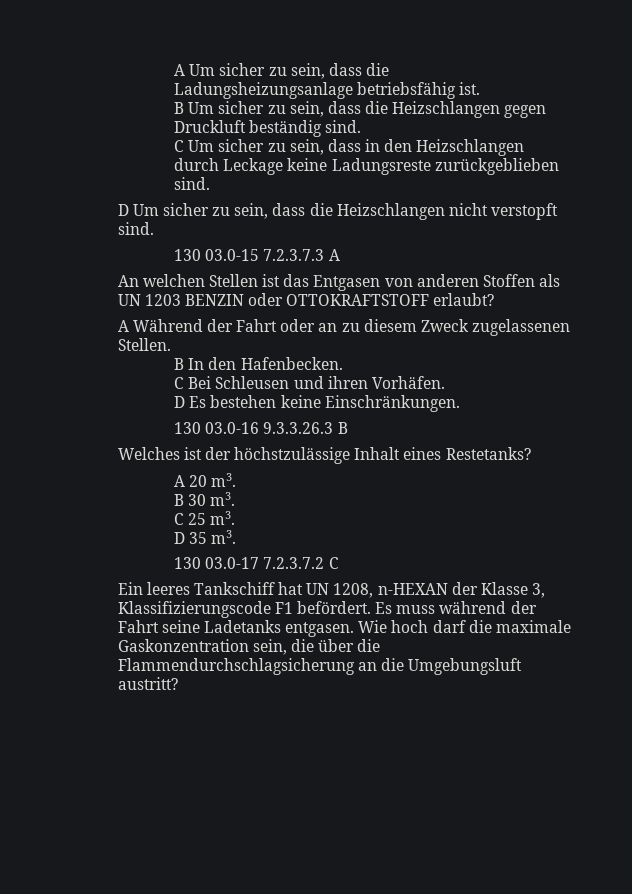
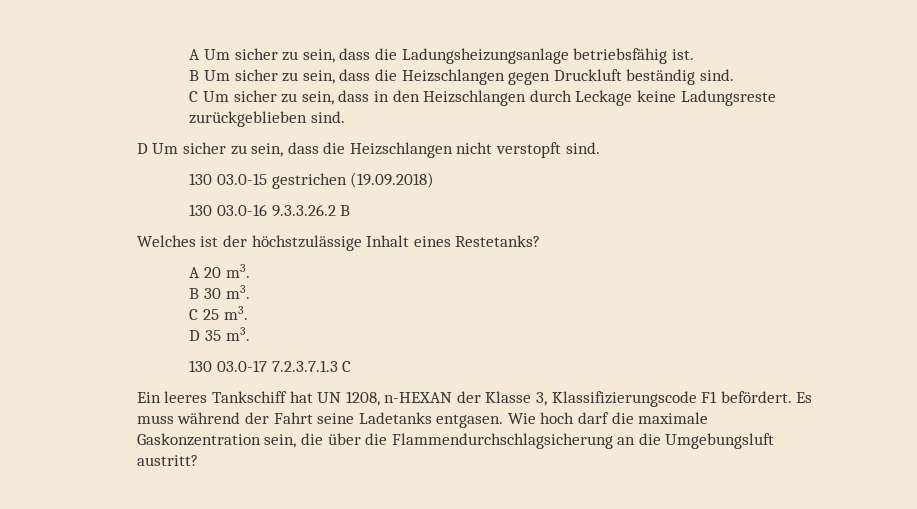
- 130 03.0-15 7.2.3.7.3 A
- An welchen Stellen ist das Entgasen von anderen Stoffen als UN 1203 BENZIN oder OTTOKRAFTSTOFF erlaubt?
- A Während der Fahrt oder an zu diesem Zweck zugelassenen Stellen.
- B In den Hafenbecken.
- C Bei Schleusen und ihren Vorhäfen.
- D Es bestehen keine Einschränkungen.
+ 130 03.0-15 gestrichen (19.09.2018)
- 130 03.0-16 9.3.3.26.3 B
+ 130 03.0-16 9.3.3.26.2 B
- 130 03.0-17 7.2.3.7.2 C
+ 130 03.0-17 7.2.3.7.1.3 C

